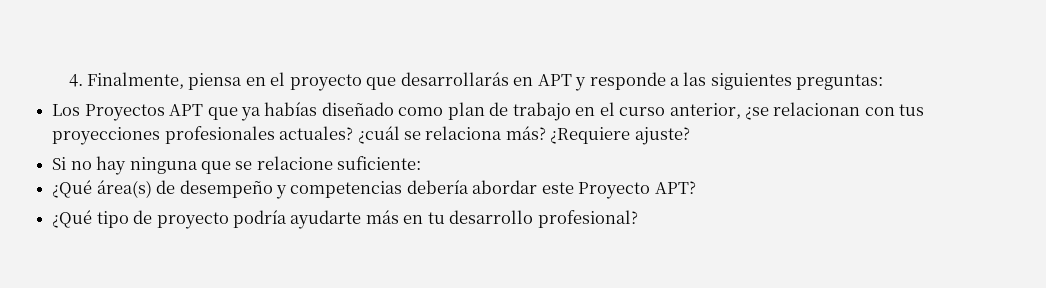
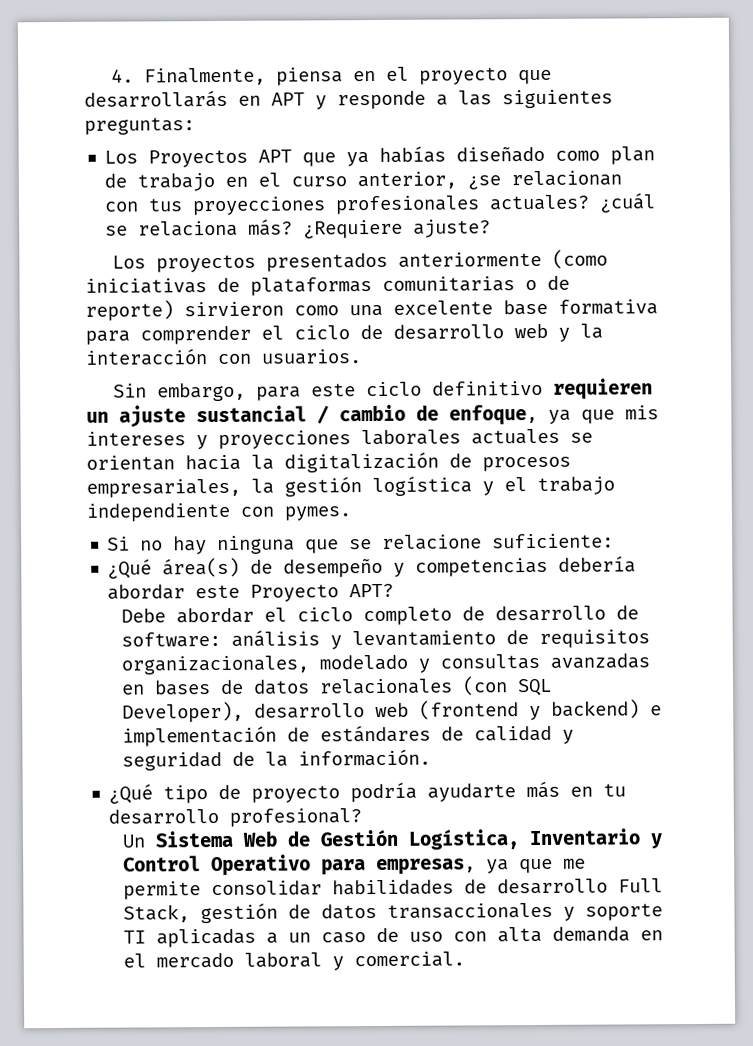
+ Los proyectos presentados anteriormente (como iniciativas de plataformas comunitarias o de reporte) sirvieron como una excelente base formativa para comprender el ciclo de desarrollo web y la interacción con usuarios.
+ Sin embargo, para este ciclo definitivo requieren un ajuste sustancial / cambio de enfoque, ya que mis intereses y proyecciones laborales actuales se orientan hacia la digitalización de procesos empresariales, la gestión logística y el trabajo independiente con pymes.
+ Debe abordar el ciclo completo de desarrollo de software: análisis y levantamiento de requisitos organizacionales, modelado y consultas avanzadas en bases de datos relacionales (con SQL Developer), desarrollo web (frontend y backend) e implementación de estándares de calidad y seguridad de la información.
+ Un Sistema Web de Gestión Logística, Inventario y Control Operativo para empresas, ya que me permite consolidar habilidades de desarrollo Full Stack, gestión de datos transaccionales y soporte TI aplicadas a un caso de uso con alta demanda en el mercado laboral y comercial.

